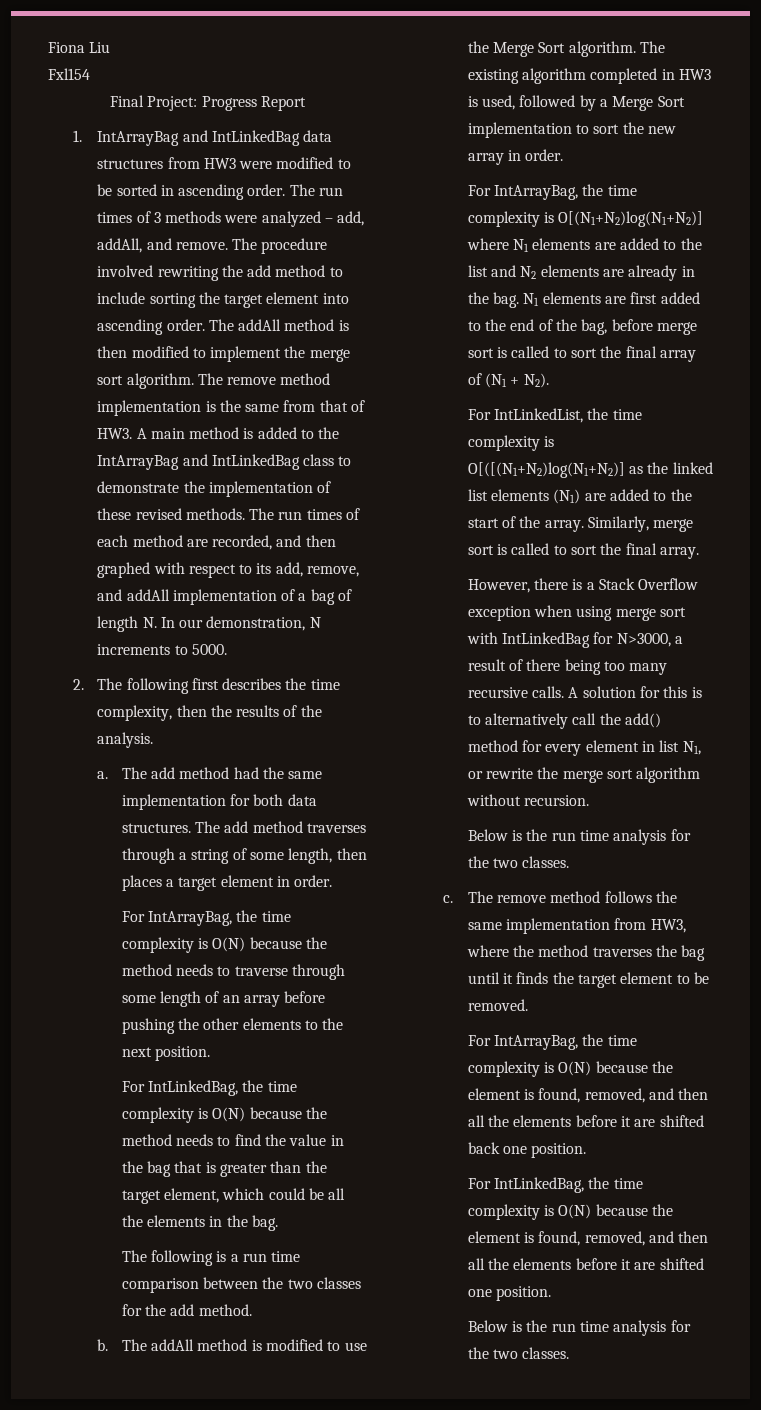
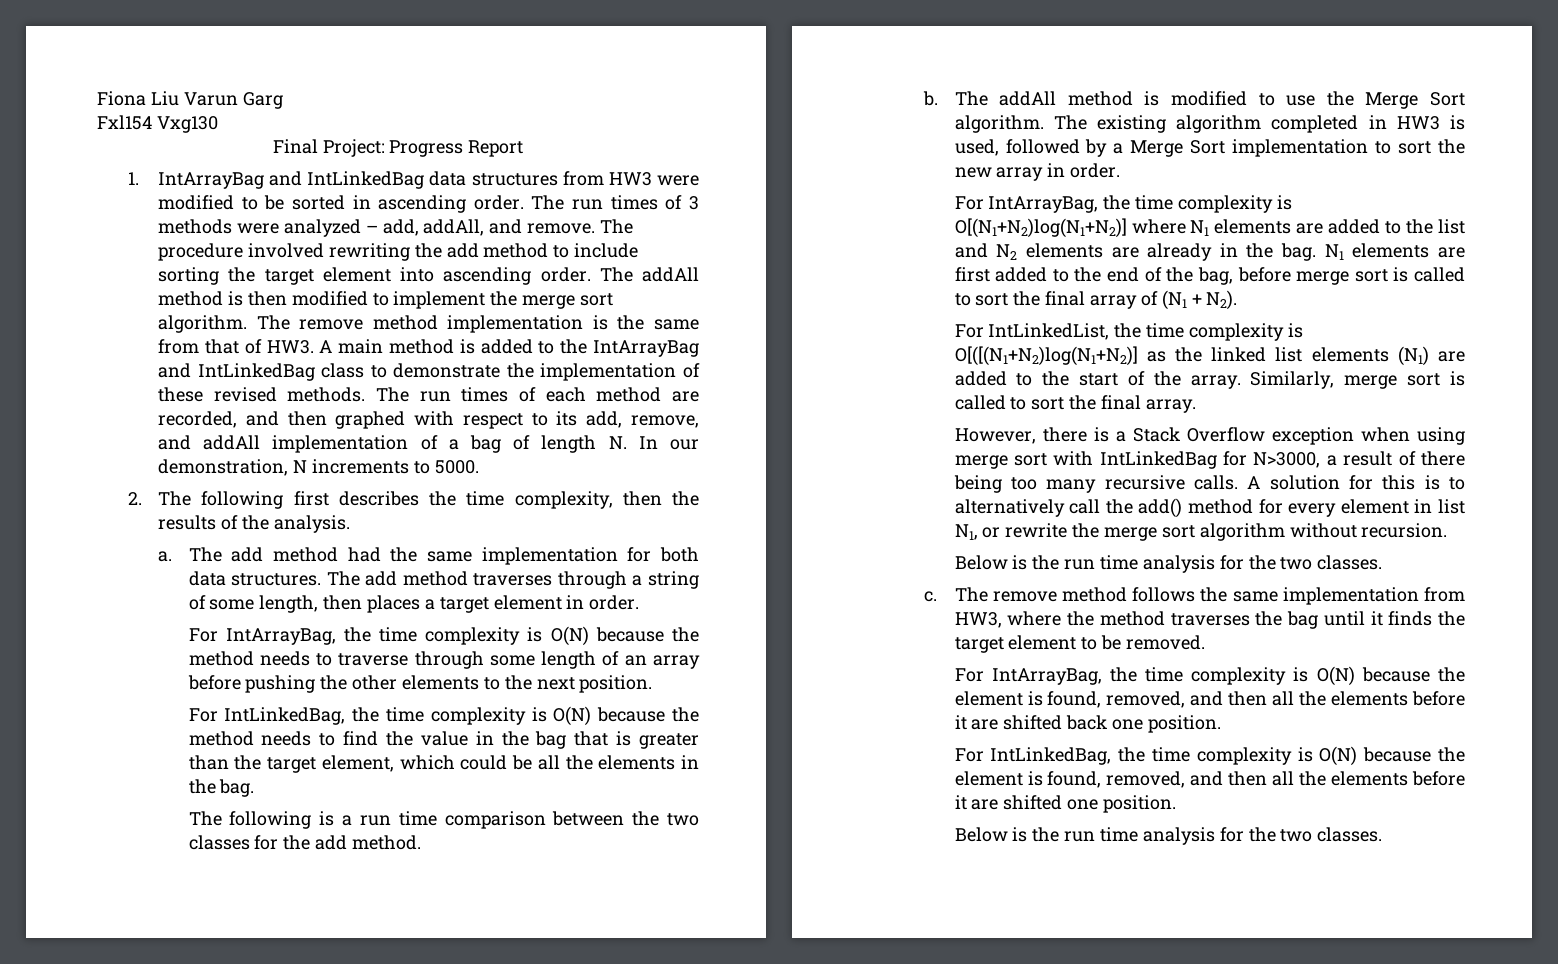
- Fiona Liu
+ Fiona Liu Varun Garg
- Fxl154
+ Fxl154 Vxg130

